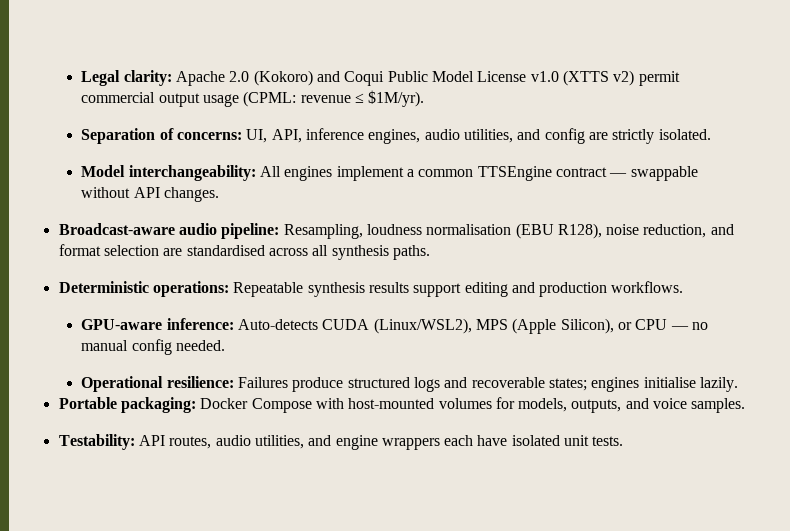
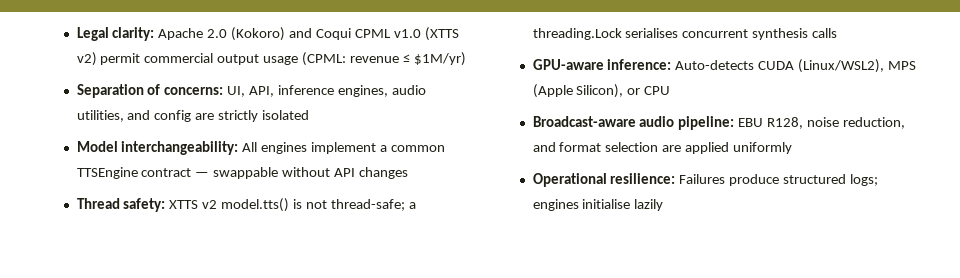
- Legal clarity: Apache 2.0 (Kokoro) and Coqui Public Model License v1.0 (XTTS v2) permit commercial output usage (CPML: revenue ≤ $1M/yr).
+ Legal clarity: Apache 2.0 (Kokoro) and Coqui CPML v1.0 (XTTS v2) permit commercial output usage (CPML: revenue ≤ $1M/yr)
- Separation of concerns: UI, API, inference engines, audio utilities, and config are strictly isolated.
+ Separation of concerns: UI, API, inference engines, audio utilities, and config are strictly isolated
- Model interchangeability: All engines implement a common TTSEngine contract — swappable without API changes.
- Broadcast-aware audio pipeline: Resampling, loudness normalisation (EBU R128), noise reduction, and format selection are standardised across all synthesis paths.
- Deterministic operations: Repeatable synthesis results support editing and production workflows.
+ Model interchangeability: All engines implement a common TTSEngine contract — swappable without API changes
+ Thread safety: XTTS v2 model.tts() is not thread-safe; a threading.Lock serialises concurrent synthesis calls
- GPU-aware inference: Auto-detects CUDA (Linux/WSL2), MPS (Apple Silicon), or CPU — no manual config needed.
+ GPU-aware inference: Auto-detects CUDA (Linux/WSL2), MPS (Apple Silicon), or CPU
+ Broadcast-aware audio pipeline: EBU R128, noise reduction, and format selection are applied uniformly
- Operational resilience: Failures produce structured logs and recoverable states; engines initialise lazily.
- Portable packaging: Docker Compose with host-mounted volumes for models, outputs, and voice samples.
- Testability: API routes, audio utilities, and engine wrappers each have isolated unit tests.
+ Operational resilience: Failures produce structured logs; engines initialise lazily

